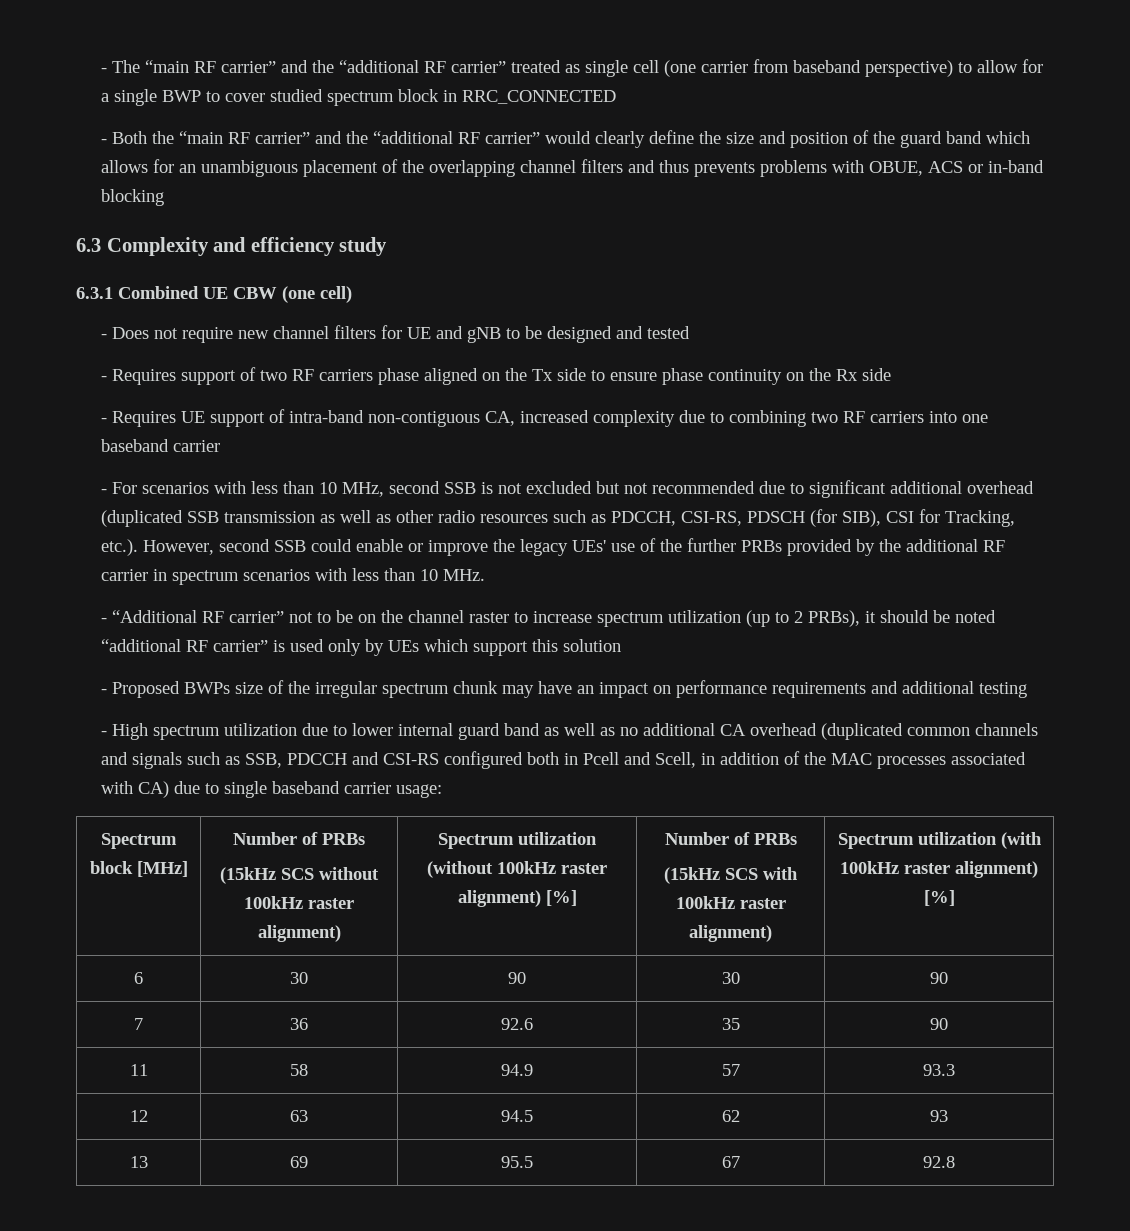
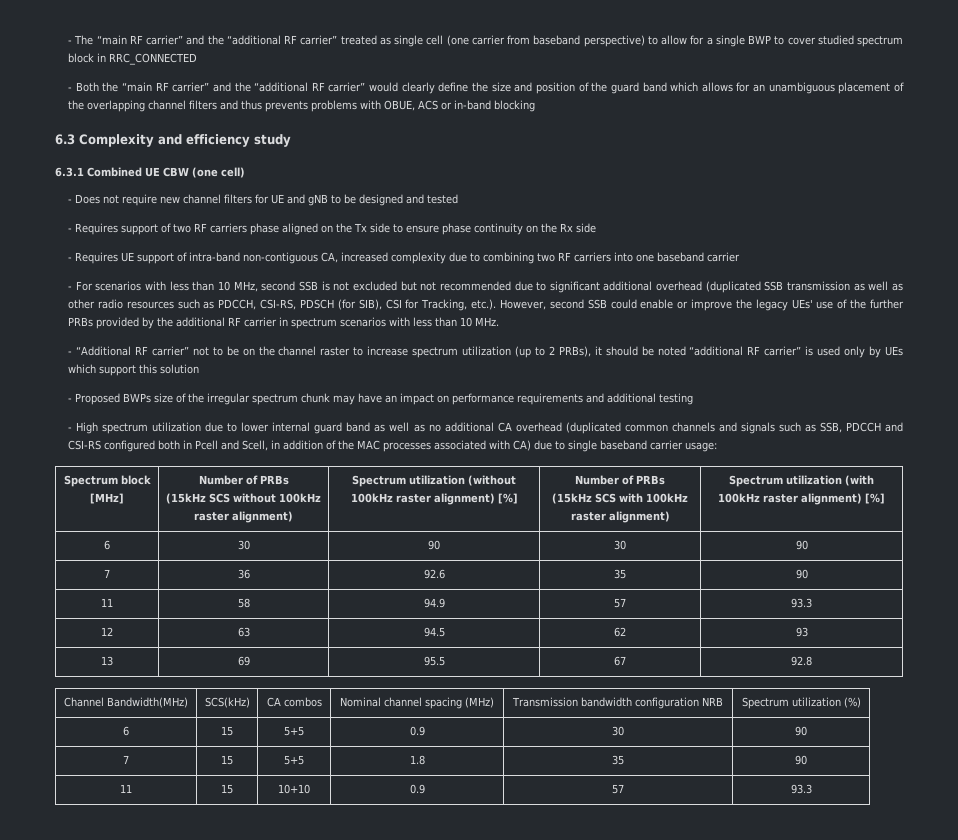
+ Channel Bandwidth(MHz) | SCS(kHz) | CA combos | Nominal channel spacing (MHz) | Transmission bandwidth configuration NRB | Spectrum utilization (%)
+ 6 | 15 | 5+5 | 0.9 | 30 | 90
+ 7 | 15 | 5+5 | 1.8 | 35 | 90
+ 11 | 15 | 10+10 | 0.9 | 57 | 93.3

